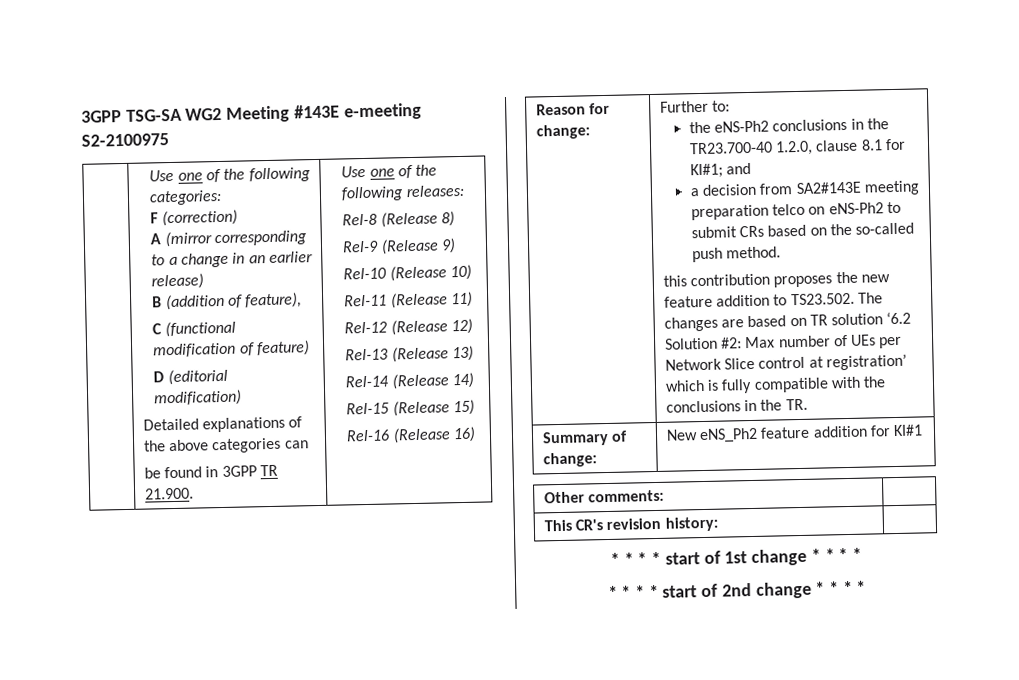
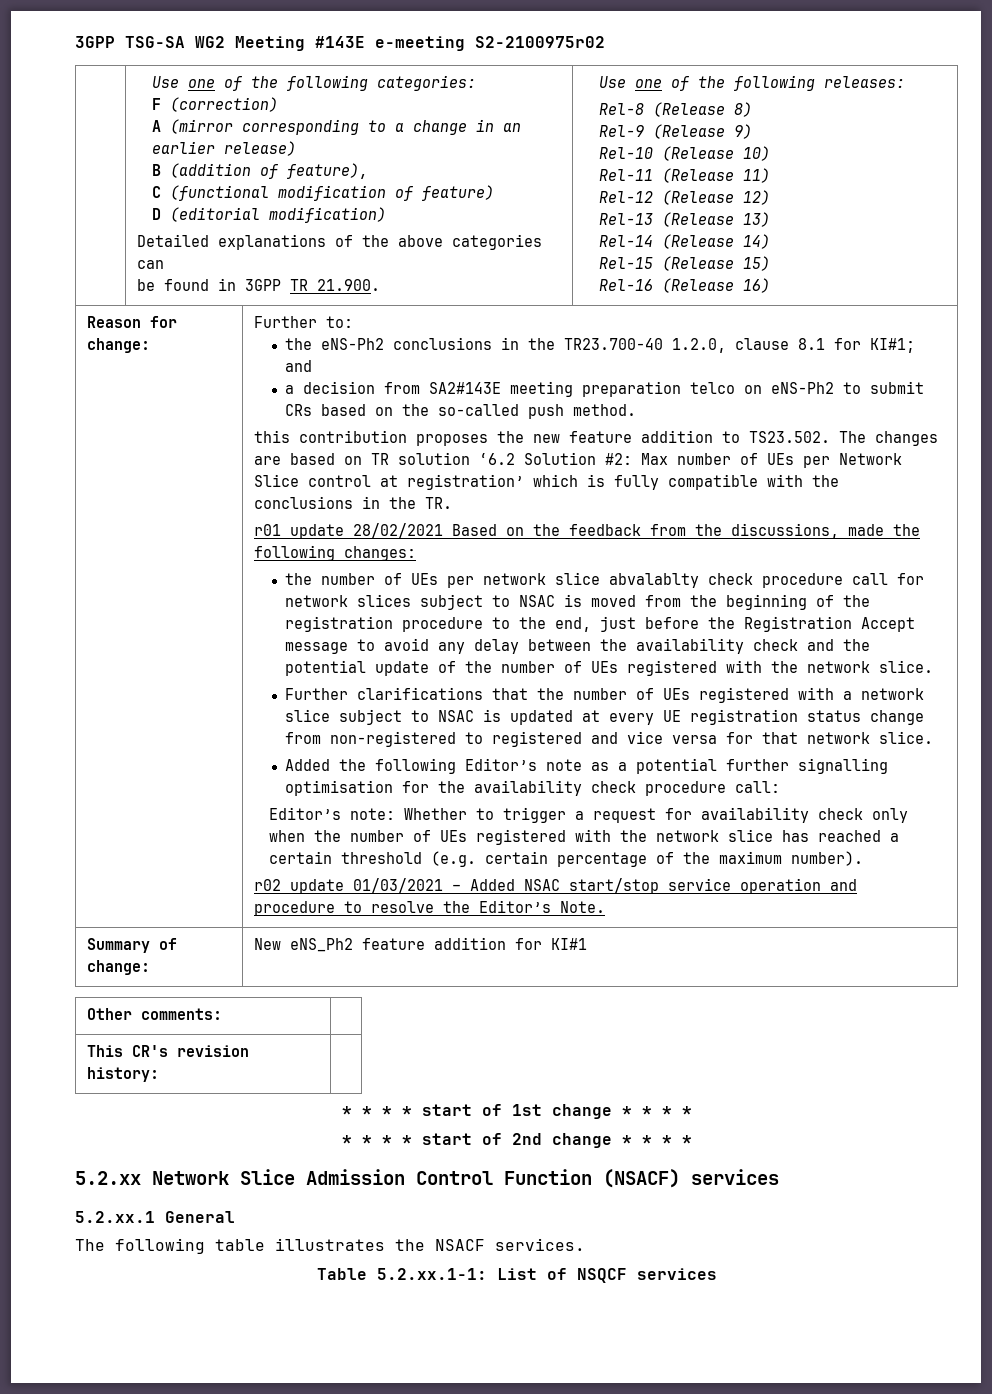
- 3GPP TSG-SA WG2 Meeting #143E e-meeting S2-2100975
+ 3GPP TSG-SA WG2 Meeting #143E e-meeting S2-2100975r02
+ r01 update 28/02/2021 Based on the feedback from the discussions, made the following changes:
+ the number of UEs per network slice abvalablty check procedure call for network slices subject to NSAC is moved from the beginning of the registration procedure to the end, just before the Registration Accept message to avoid any delay between the availability check and the potential update of the number of UEs registered with the network slice.
+ Further clarifications that the number of UEs registered with a network slice subject to NSAC is updated at every UE registration status change from non-registered to registered and vice versa for that network slice.
+ Added the following Editor’s note as a potential further signalling optimisation for the availability check procedure call:
+ Editor’s note: Whether to trigger a request for availability check only when the number of UEs registered with the network slice has reached a certain threshold (e.g. certain percentage of the maximum number).
+ r02 update 01/03/2021 – Added NSAC start/stop service operation and procedure to resolve the Editor’s Note.
+ 5.2.xx Network Slice Admission Control Function (NSACF) services
+ 5.2.xx.1 General
+ The following table illustrates the NSACF services.
+ Table 5.2.xx.1-1: List of NSQCF services

